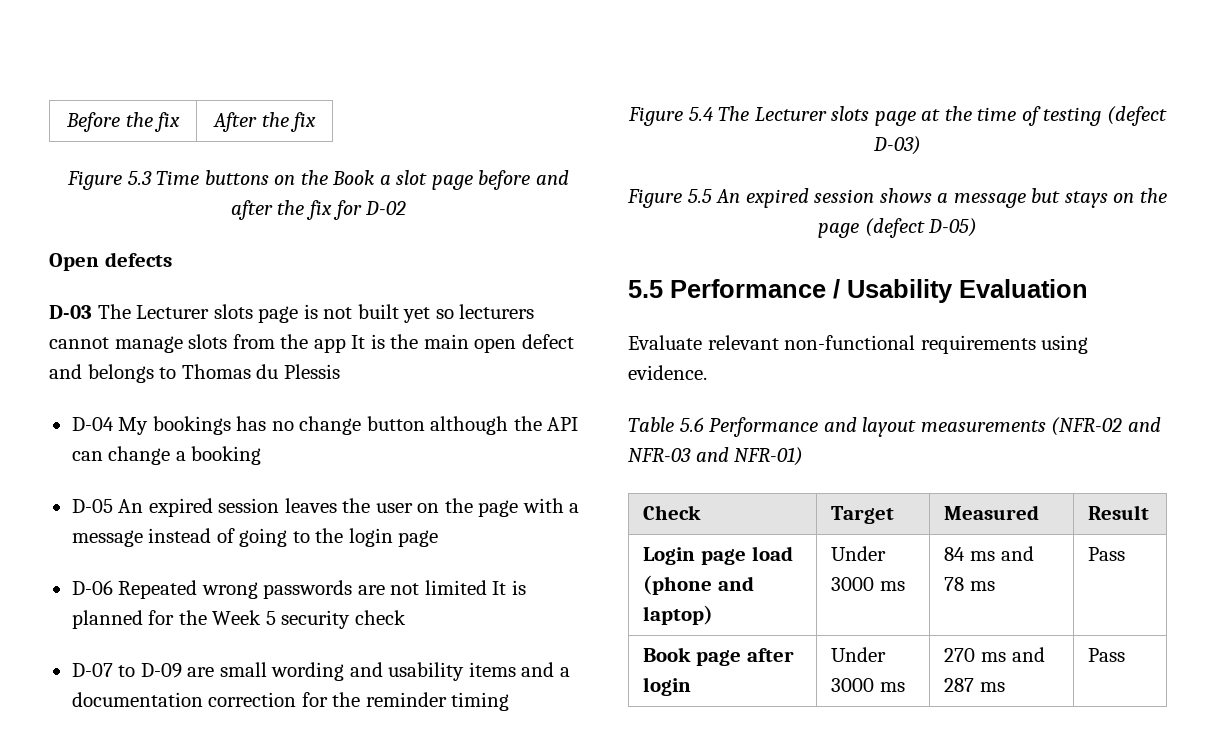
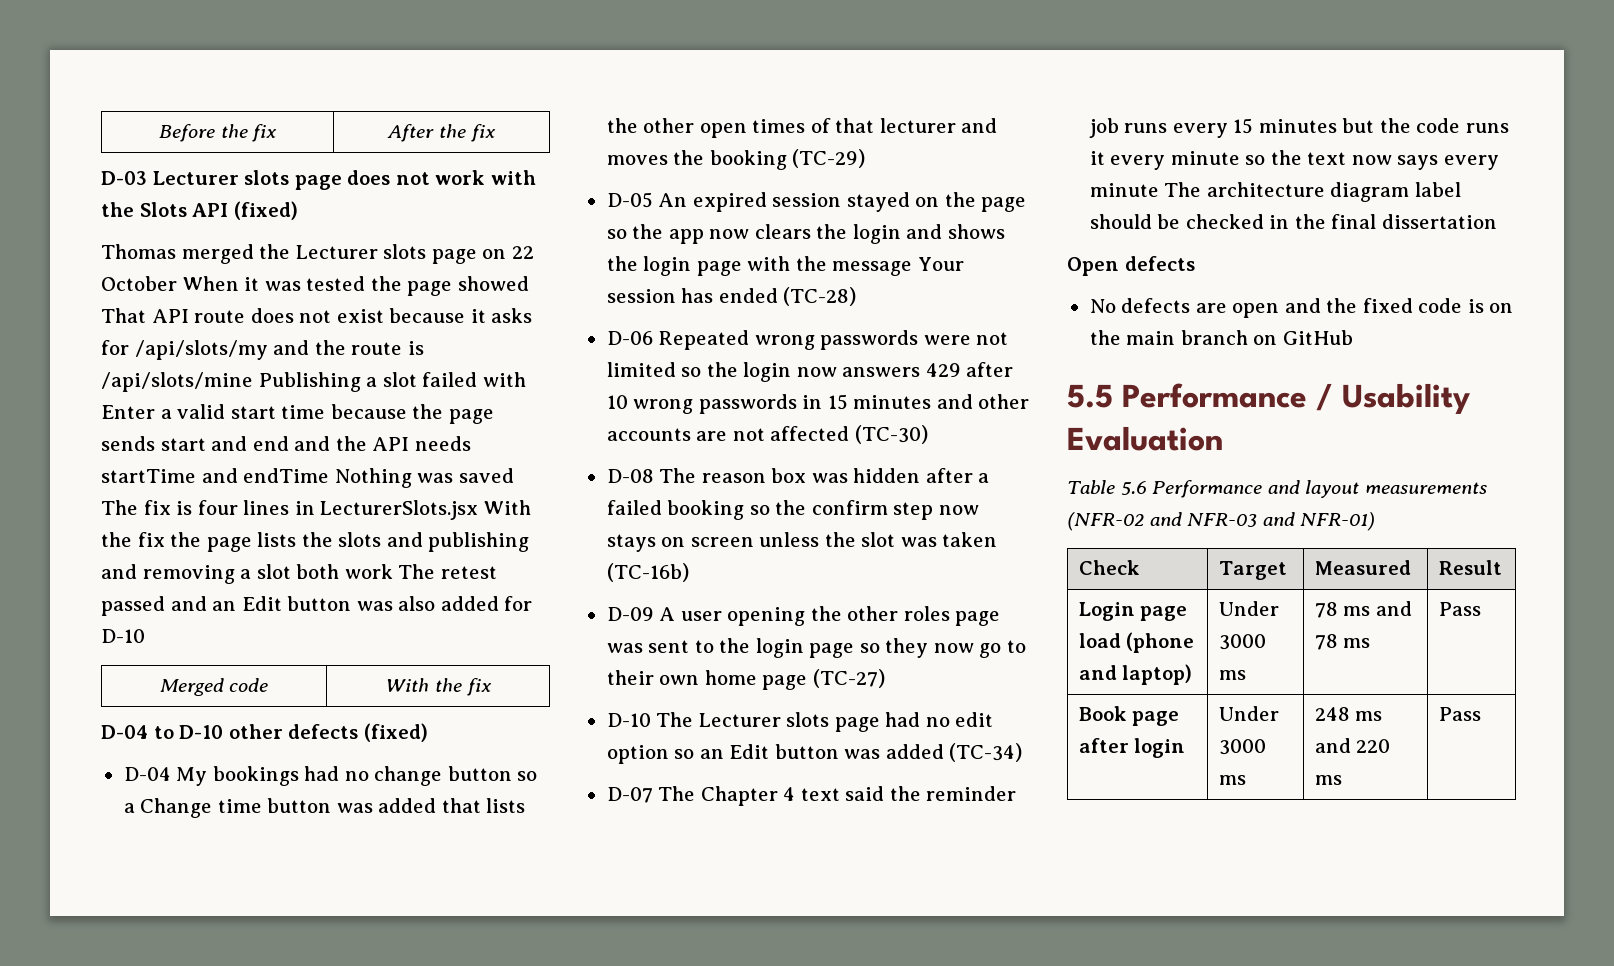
- Figure 5.3 Time buttons on the Book a slot page before and after the fix for D-02
- Open defects
- D-03 The Lecturer slots page is not built yet so lecturers cannot manage slots from the app It is the main open defect and belongs to Thomas du Plessis
+ D-03 Lecturer slots page does not work with the Slots API (fixed)
+ Thomas merged the Lecturer slots page on 22 October When it was tested the page showed That API route does not exist because it asks for /api/slots/my and the route is /api/slots/mine Publishing a slot failed with Enter a valid start time because the page sends start and end and the API needs startTime and endTime Nothing was saved The fix is four lines in LecturerSlots.jsx With the fix the page lists the slots and publishing and removing a slot both work The retest passed and an Edit button was also added for D-10
+ Merged code | With the fix
+ D-04 to D-10 other defects (fixed)
- D-04 My bookings has no change button although the API can change a booking
+ D-04 My bookings had no change button so a Change time button was added that lists the other open times of that lecturer and moves the booking (TC-29)
- D-05 An expired session leaves the user on the page with a message instead of going to the login page
- D-06 Repeated wrong passwords are not limited It is planned for the Week 5 security check
- D-07 to D-09 are small wording and usability items and a documentation correction for the reminder timing
- Figure 5.4 The Lecturer slots page at the time of testing (defect D-03)
- Figure 5.5 An expired session shows a message but stays on the page (defect D-05)
+ D-05 An expired session stayed on the page so the app now clears the login and shows the login page with the message Your session has ended (TC-28)
+ D-06 Repeated wrong passwords were not limited so the login now answers 429 after 10 wrong passwords in 15 minutes and other accounts are not affected (TC-30)
+ D-08 The reason box was hidden after a failed booking so the confirm step now stays on screen unless the slot was taken (TC-16b)
+ D-09 A user opening the other roles page was sent to the login page so they now go to their own home page (TC-27)
+ D-10 The Lecturer slots page had no edit option so an Edit button was added (TC-34)
+ D-07 The Chapter 4 text said the reminder job runs every 15 minutes but the code runs it every minute so the text now says every minute The architecture diagram label should be checked in the final dissertation
+ Open defects
+ No defects are open and the fixed code is on the main branch on GitHub
- Evaluate relevant non-functional requirements using evidence.
- Login page load (phone and laptop) | Under 3000 ms | 84 ms and 78 ms | Pass
+ Login page load (phone and laptop) | Under 3000 ms | 78 ms and 78 ms | Pass
- Book page after login | Under 3000 ms | 270 ms and 287 ms | Pass
+ Book page after login | Under 3000 ms | 248 ms and 220 ms | Pass

